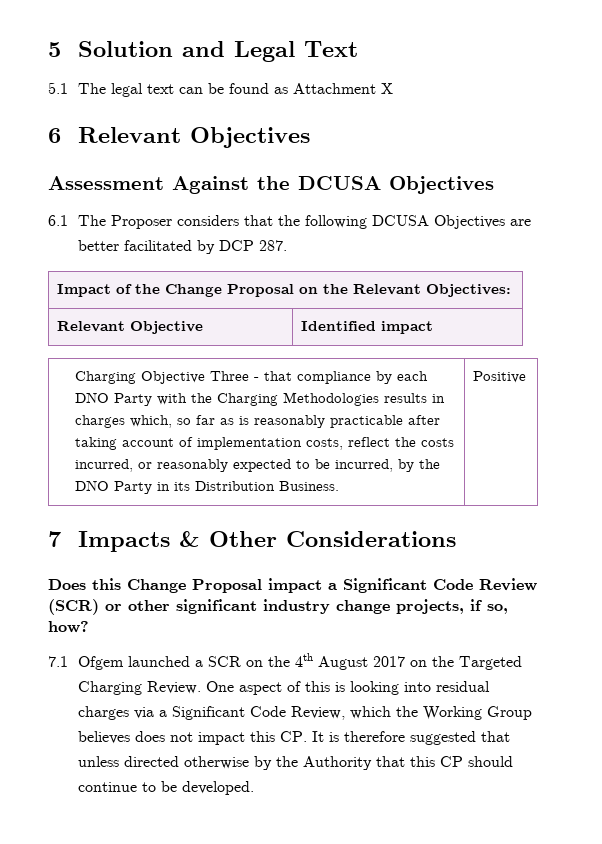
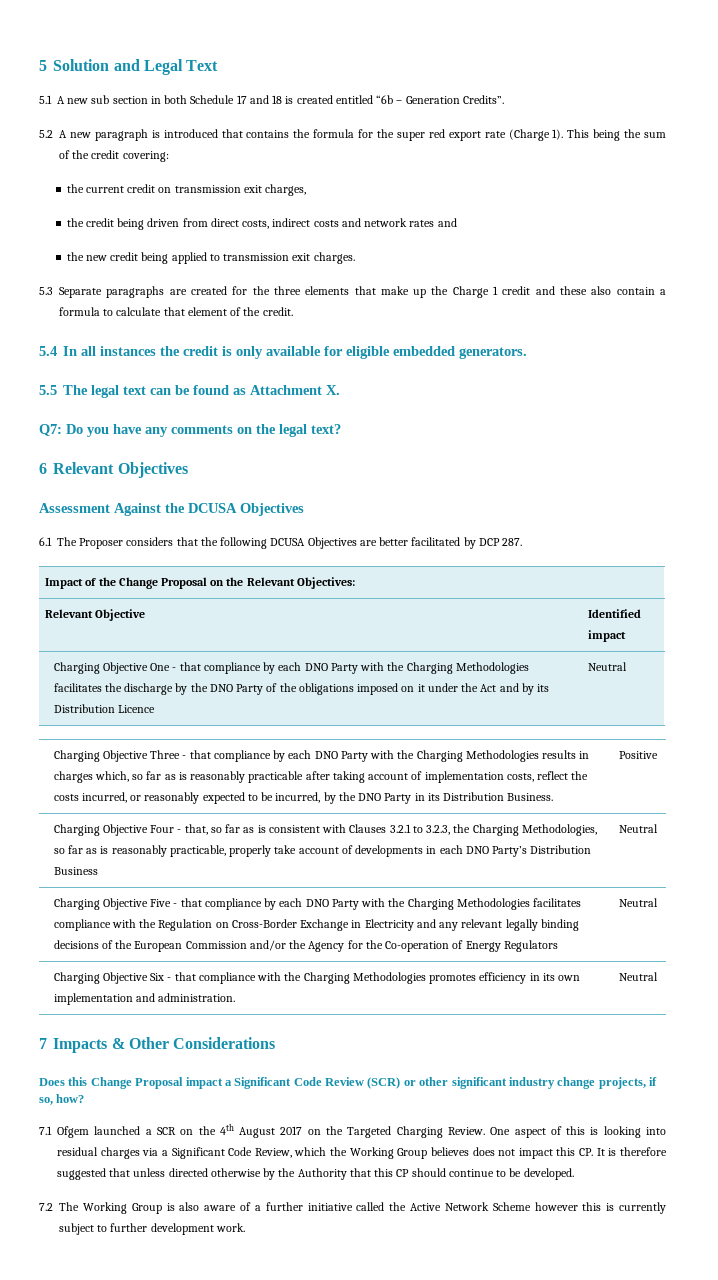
- 5.1 The legal text can be found as Attachment X
+ 5.1 A new sub section in both Schedule 17 and 18 is created entitled “6b – Generation Credits”.
+ 5.2 A new paragraph is introduced that contains the formula for the super red export rate (Charge 1). This being the sum of the credit covering:
+ the current credit on transmission exit charges,
+ the credit being driven from direct costs, indirect costs and network rates and
+ the new credit being applied to transmission exit charges.
+ 5.3 Separate paragraphs are created for the three elements that make up the Charge 1 credit and these also contain a formula to calculate that element of the credit.
+ 5.4 In all instances the credit is only available for eligible embedded generators.
+ 5.5 The legal text can be found as Attachment X.
+ Q7: Do you have any comments on the legal text?
+ Charging Objective One - that compliance by each DNO Party with the Charging Methodologies facilitates the discharge by the DNO Party of the obligations imposed on it under the Act and by its Distribution Licence | Neutral
+ Charging Objective Four - that, so far as is consistent with Clauses 3.2.1 to 3.2.3, the Charging Methodologies, so far as is reasonably practicable, properly take account of developments in each DNO Party’s Distribution Business | Neutral
+ Charging Objective Five - that compliance by each DNO Party with the Charging Methodologies facilitates compliance with the Regulation on Cross-Border Exchange in Electricity and any relevant legally binding decisions of the European Commission and/or the Agency for the Co-operation of Energy Regulators | Neutral
+ Charging Objective Six - that compliance with the Charging Methodologies promotes efficiency in its own implementation and administration. | Neutral
+ 7.2 The Working Group is also aware of a further initiative called the Active Network Scheme however this is currently subject to further development work.

